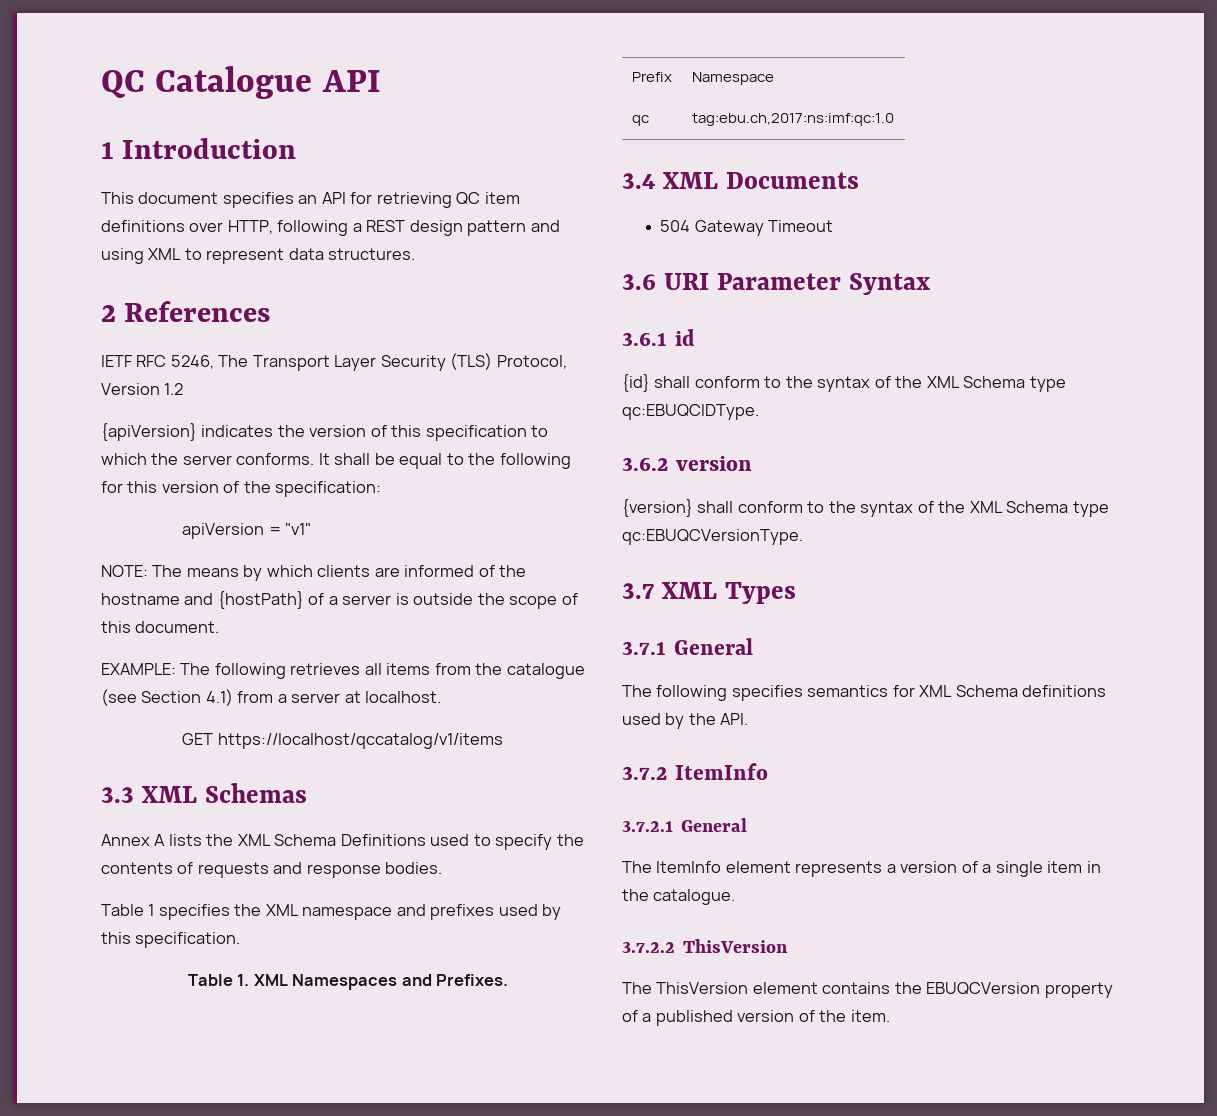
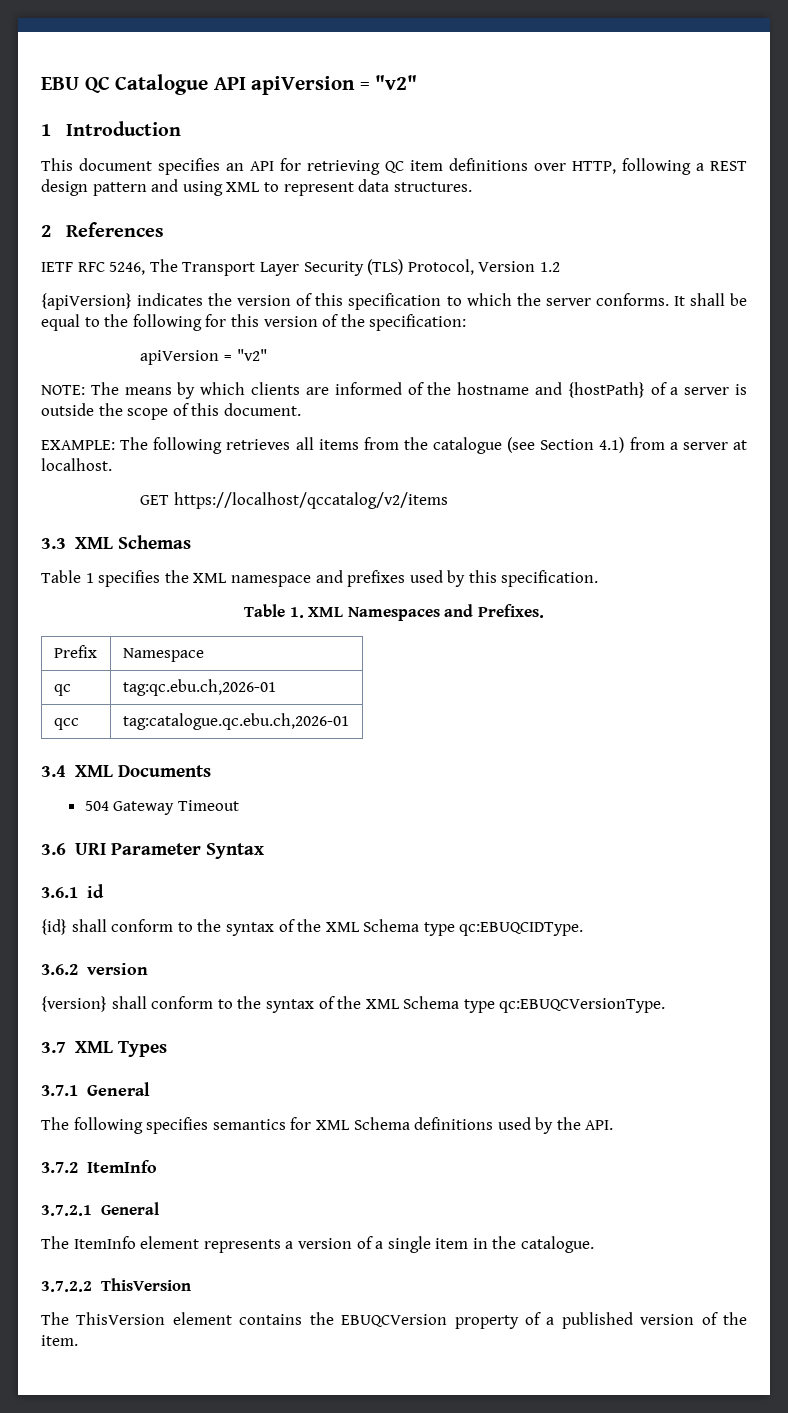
- QC Catalogue API
+ EBU QC Catalogue API apiVersion = "v2"
  It shall be equal to the following for this version of the specification:
- apiVersion = "v1"
+ apiVersion = "v2"
- GET https://localhost/qccatalog/v1/items
+ GET https://localhost/qccatalog/v2/items
- Annex A lists the XML Schema Definitions used to specify the contents of requests and response bodies.
- qc | tag:ebu.ch,2017:ns:imf:qc:1.0
+ qc | tag:qc.ebu.ch,2026-01
+ qcc | tag:catalogue.qc.ebu.ch,2026-01

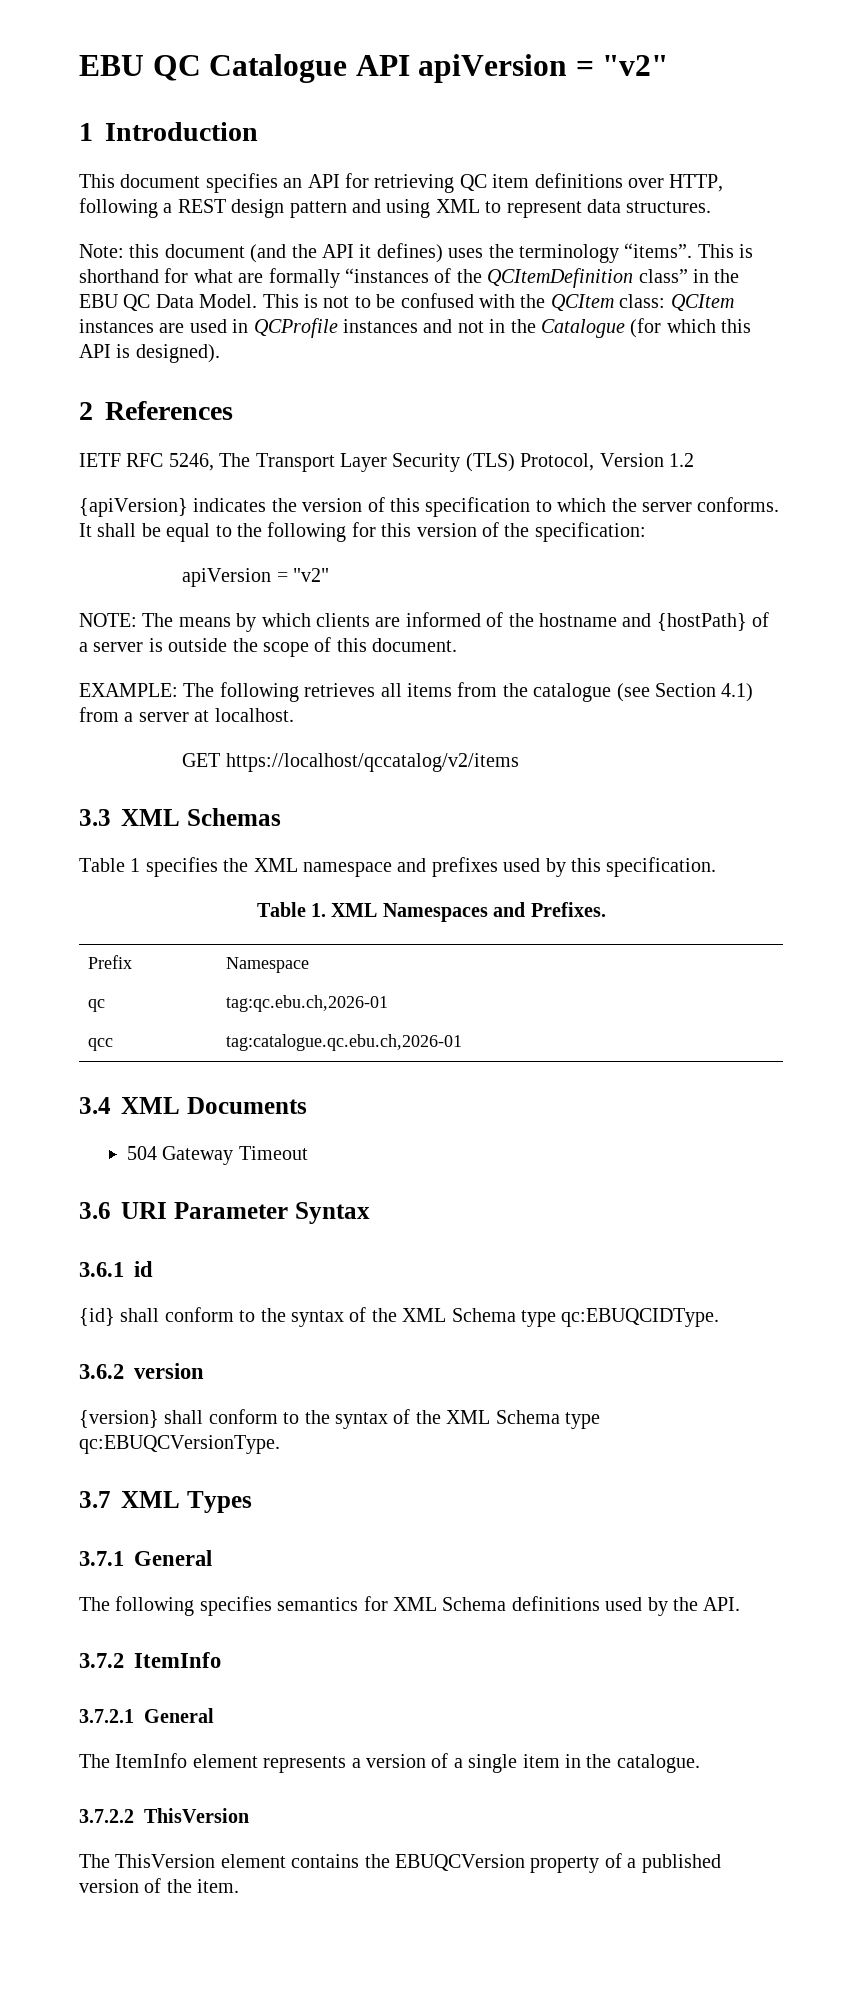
+ Note: this document (and the API it defines) uses the terminology “items”. This is shorthand for what are formally “instances of the QCItemDefinition class” in the EBU QC Data Model. This is not to be confused with the QCItem class: QCItem instances are used in QCProfile instances and not in the Catalogue (for which this API is designed).

